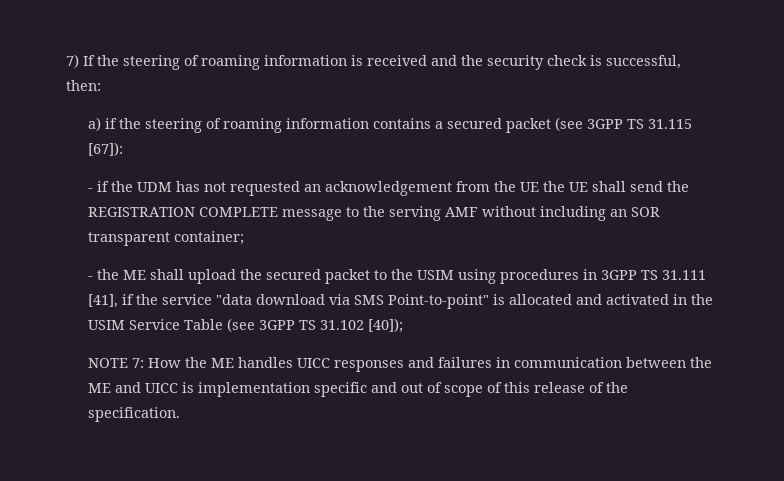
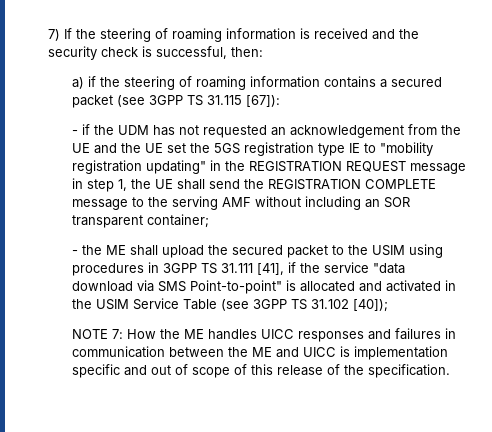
- - if the UDM has not requested an acknowledgement from the UE the UE shall send the REGISTRATION COMPLETE message to the serving AMF without including an SOR transparent container;
+ - if the UDM has not requested an acknowledgement from the UE and the UE set the 5GS registration type IE to "mobility registration updating" in the REGISTRATION REQUEST message in step 1, the UE shall send the REGISTRATION COMPLETE message to the serving AMF without including an SOR transparent container;

